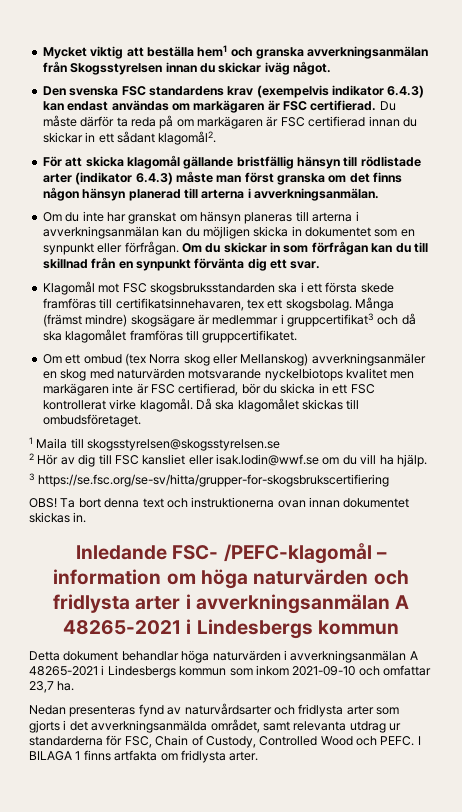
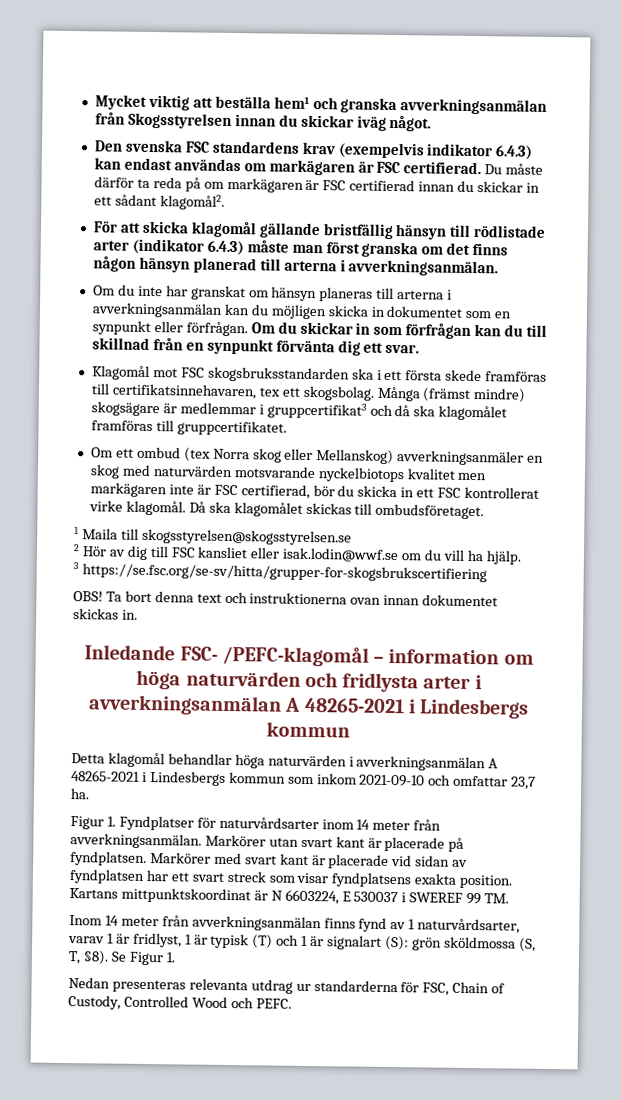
- Detta dokument behandlar höga naturvärden i avverkningsanmälan A 48265-2021 i Lindesbergs kommun som inkom 2021-09-10 och omfattar 23,7 ha.
+ Detta klagomål behandlar höga naturvärden i avverkningsanmälan A 48265-2021 i Lindesbergs kommun som inkom 2021-09-10 och omfattar 23,7 ha.
- Nedan presenteras fynd av naturvårdsarter och fridlysta arter som gjorts i det avverkningsanmälda området, samt relevanta utdrag ur standarderna för FSC, Chain of Custody, Controlled Wood och PEFC. I BILAGA 1 finns artfakta om fridlysta arter.
+ Figur 1. Fyndplatser för naturvårdsarter inom 14 meter från avverkningsanmälan. Markörer utan svart kant är placerade på fyndplatsen. Markörer med svart kant är placerade vid sidan av fyndplatsen har ett svart streck som visar fyndplatsens exakta position. Kartans mittpunktskoordinat är N 6603224, E 530037 i SWEREF 99 TM.
+ Inom 14 meter från avverkningsanmälan finns fynd av 1 naturvårdsarter, varav 1 är fridlyst, 1 är typisk (T) och 1 är signalart (S): grön sköldmossa (S, T, §8). Se Figur 1.
+ Nedan presenteras relevanta utdrag ur standarderna för FSC, Chain of Custody, Controlled Wood och PEFC.

